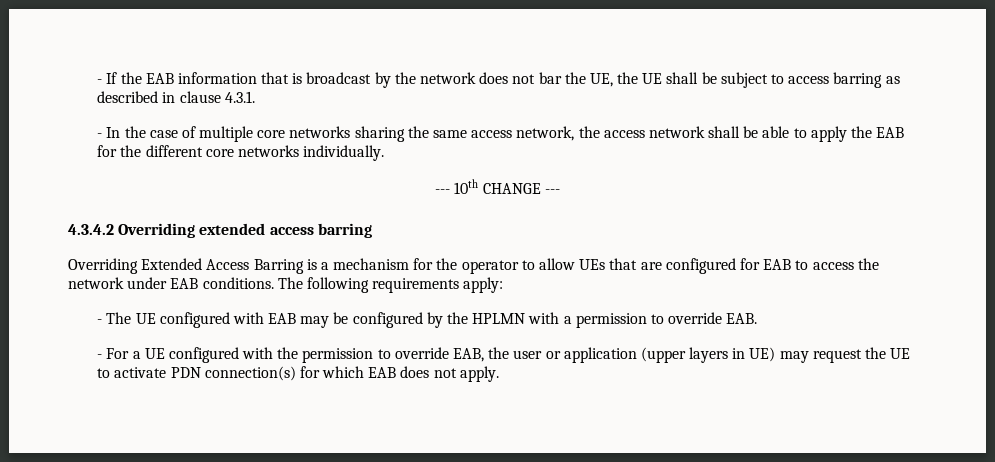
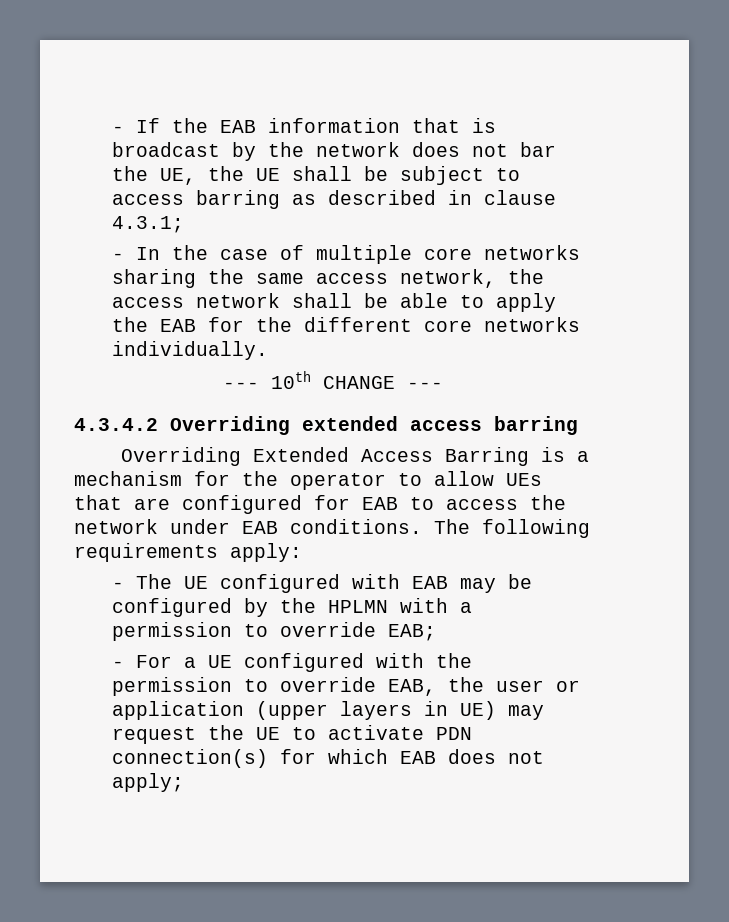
- - If the EAB information that is broadcast by the network does not bar the UE, the UE shall be subject to access barring as described in clause 4.3.1.
+ - If the EAB information that is broadcast by the network does not bar the UE, the UE shall be subject to access barring as described in clause 4.3.1;
- - The UE configured with EAB may be configured by the HPLMN with a permission to override EAB.
+ - The UE configured with EAB may be configured by the HPLMN with a permission to override EAB;
- - For a UE configured with the permission to override EAB, the user or application (upper layers in UE) may request the UE to activate PDN connection(s) for which EAB does not apply.
+ - For a UE configured with the permission to override EAB, the user or application (upper layers in UE) may request the UE to activate PDN connection(s) for which EAB does not apply;

